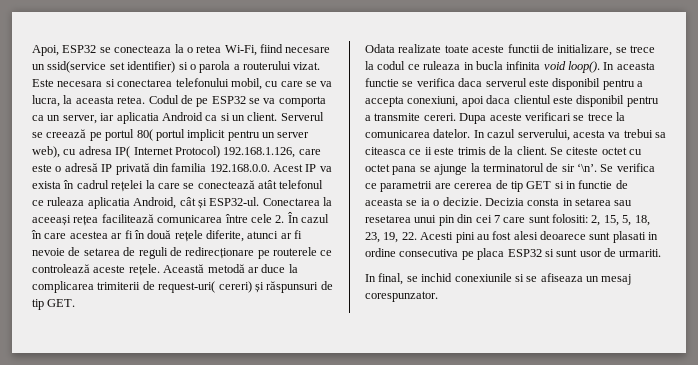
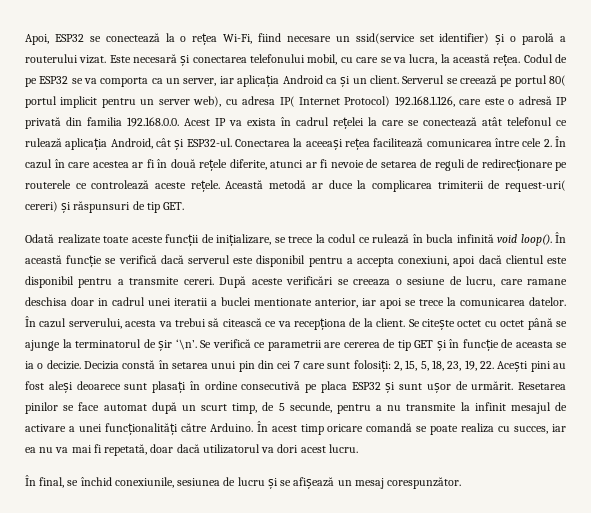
- Apoi, ESP32 se conecteaza la o retea Wi-Fi, fiind necesare un ssid(service set identifier) si o parola a routerului vizat.
+ Apoi, ESP32 se conectează la o rețea Wi-Fi, fiind necesare un ssid(service set identifier) și o parolă a routerului vizat.
- Este necesara si conectarea telefonului mobil, cu care se va lucra, la aceasta retea.
+ Este necesară și conectarea telefonului mobil, cu care se va lucra, la această rețea.
- Codul de pe ESP32 se va comporta ca un server, iar aplicatia Android ca si un client.
+ Codul de pe ESP32 se va comporta ca un server, iar aplicația Android ca și un client.
- Serverul se creează pe portul 80( portul implicit pentru un server web), cu adresa IP( Internet Protocol) 192.168.1.126, care este o adresă IP privată din familia 192.168.0.0. Acest IP va exista în cadrul rețelei la care se conectează atât telefonul ce ruleaza aplicatia Android, cât și ESP32-ul.
+ Serverul se creează pe portul 80( portul implicit pentru un server web), cu adresa IP( Internet Protocol) 192.168.1.126, care este o adresă IP privată din familia 192.168.0.0. Acest IP va exista în cadrul rețelei la care se conectează atât telefonul ce rulează aplicația Android, cât și ESP32-ul.
- Odata realizate toate aceste functii de initializare, se trece la codul ce ruleaza in bucla infinita void loop(). In aceasta functie se verifica daca serverul este disponibil pentru a accepta conexiuni, apoi daca clientul este disponibil pentru a transmite cereri.
+ Odată realizate toate aceste funcții de inițializare, se trece la codul ce rulează în bucla infinită void loop(). În această funcție se verifică dacă serverul este disponibil pentru a accepta conexiuni, apoi dacă clientul este disponibil pentru a transmite cereri.
- Dupa aceste verificari se trece la comunicarea datelor.
+ După aceste verificări se creeaza o sesiune de lucru, care ramane deschisa doar in cadrul unei iteratii a buclei mentionate anterior, iar apoi se trece la comunicarea datelor.
- In cazul serverului, acesta va trebui sa citeasca ce ii este trimis de la client.
+ În cazul serverului, acesta va trebui să citească ce va recepționa de la client.
- Se citeste octet cu octet pana se ajunge la terminatorul de sir ‘\n’.
+ Se citește octet cu octet până se ajunge la terminatorul de șir ‘\n’.
- Se verifica ce parametrii are cererea de tip GET si in functie de aceasta se ia o decizie.
+ Se verifică ce parametrii are cererea de tip GET și în funcție de aceasta se ia o decizie.
- Decizia consta in setarea sau resetarea unui pin din cei 7 care sunt folositi: 2, 15, 5, 18, 23, 19, 22. Acesti pini au fost alesi deoarece sunt plasati in ordine consecutiva pe placa ESP32 si sunt usor de urmariti.
- In final, se inchid conexiunile si se afiseaza un mesaj corespunzator.
+ Decizia constă în setarea unui pin din cei 7 care sunt folosiți: 2, 15, 5, 18, 23, 19, 22. Acești pini au fost aleși deoarece sunt plasați în ordine consecutivă pe placa ESP32 și sunt ușor de urmărit. Resetarea pinilor se face automat după un scurt timp, de 5 secunde, pentru a nu transmite la infinit mesajul de activare a unei funcționalități către Arduino. În acest timp oricare comandă se poate realiza cu succes, iar ea nu va mai fi repetată, doar dacă utilizatorul va dori acest lucru.
+ În final, se închid conexiunile, sesiunea de lucru și se afișează un mesaj corespunzător.

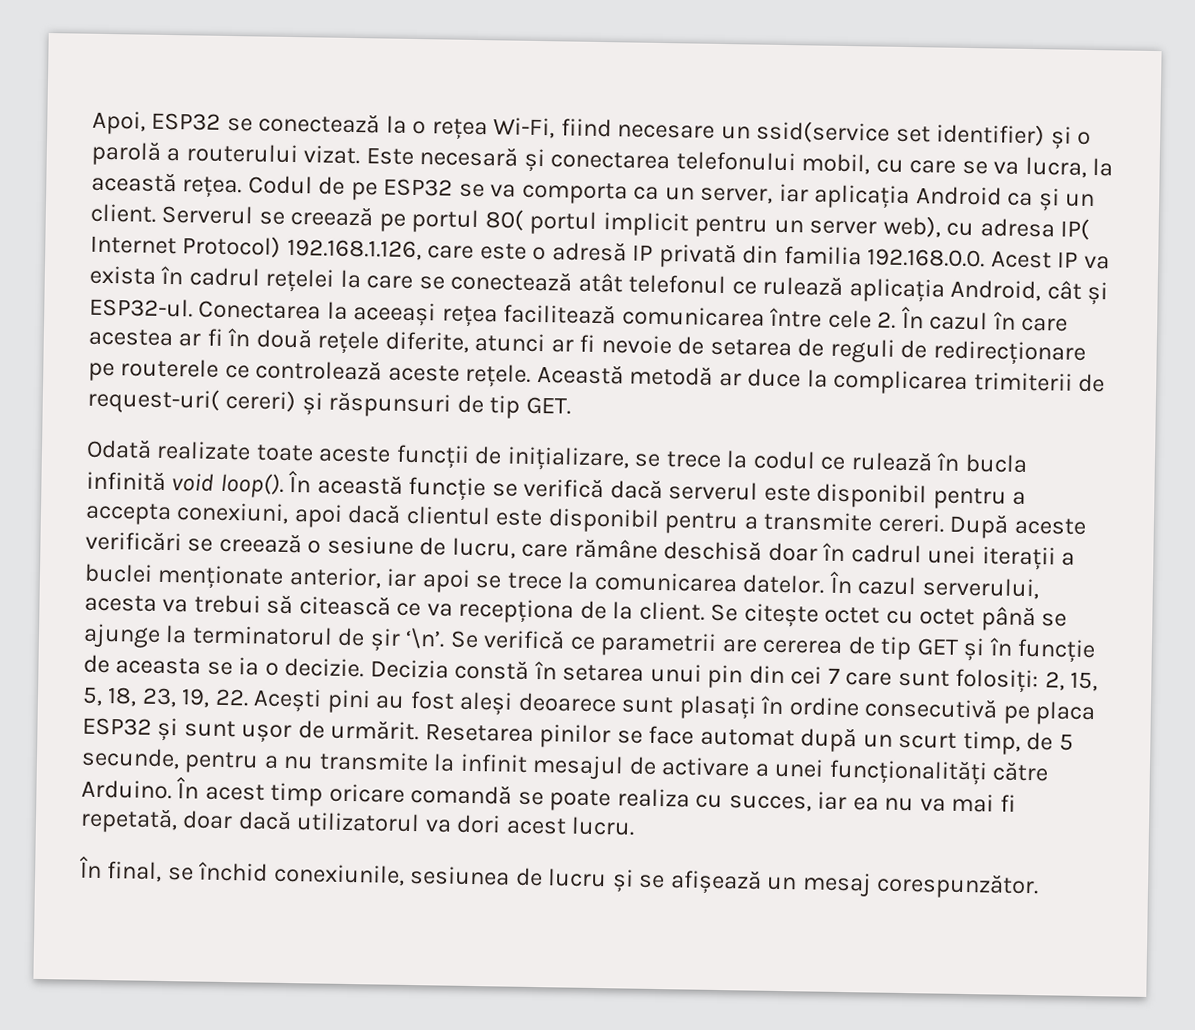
- După aceste verificări se creeaza o sesiune de lucru, care ramane deschisa doar in cadrul unei iteratii a buclei mentionate anterior, iar apoi se trece la comunicarea datelor.
+ După aceste verificări se creează o sesiune de lucru, care rămâne deschisă doar în cadrul unei iterații a buclei menționate anterior, iar apoi se trece la comunicarea datelor.

